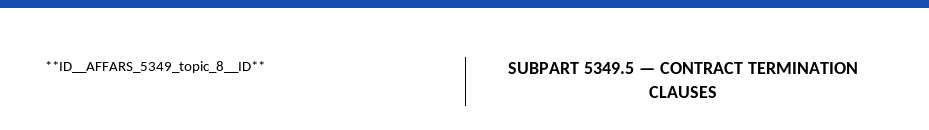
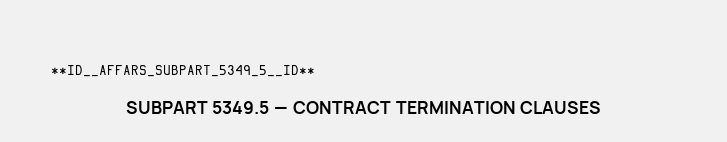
- **ID__AFFARS_5349_topic_8__ID**
+ **ID__AFFARS_SUBPART_5349_5__ID**

